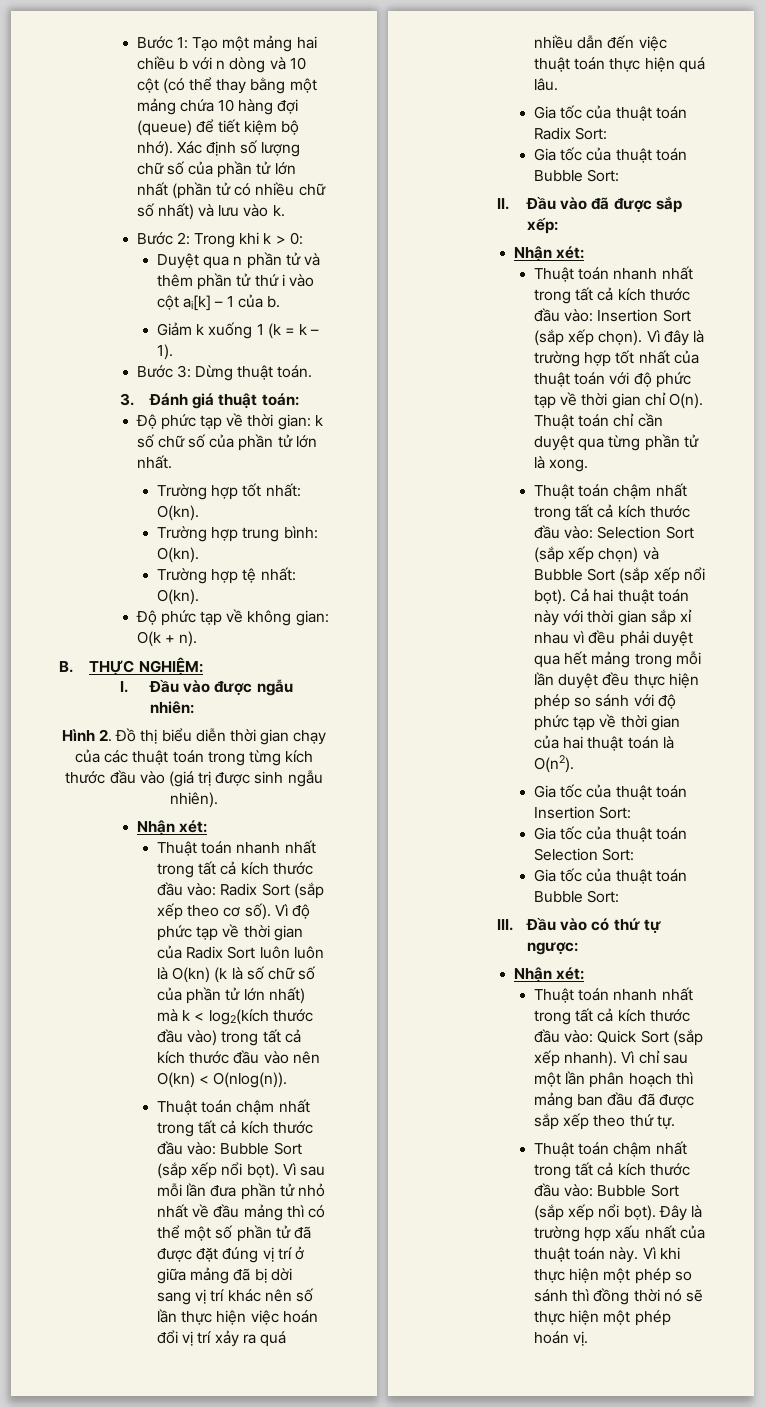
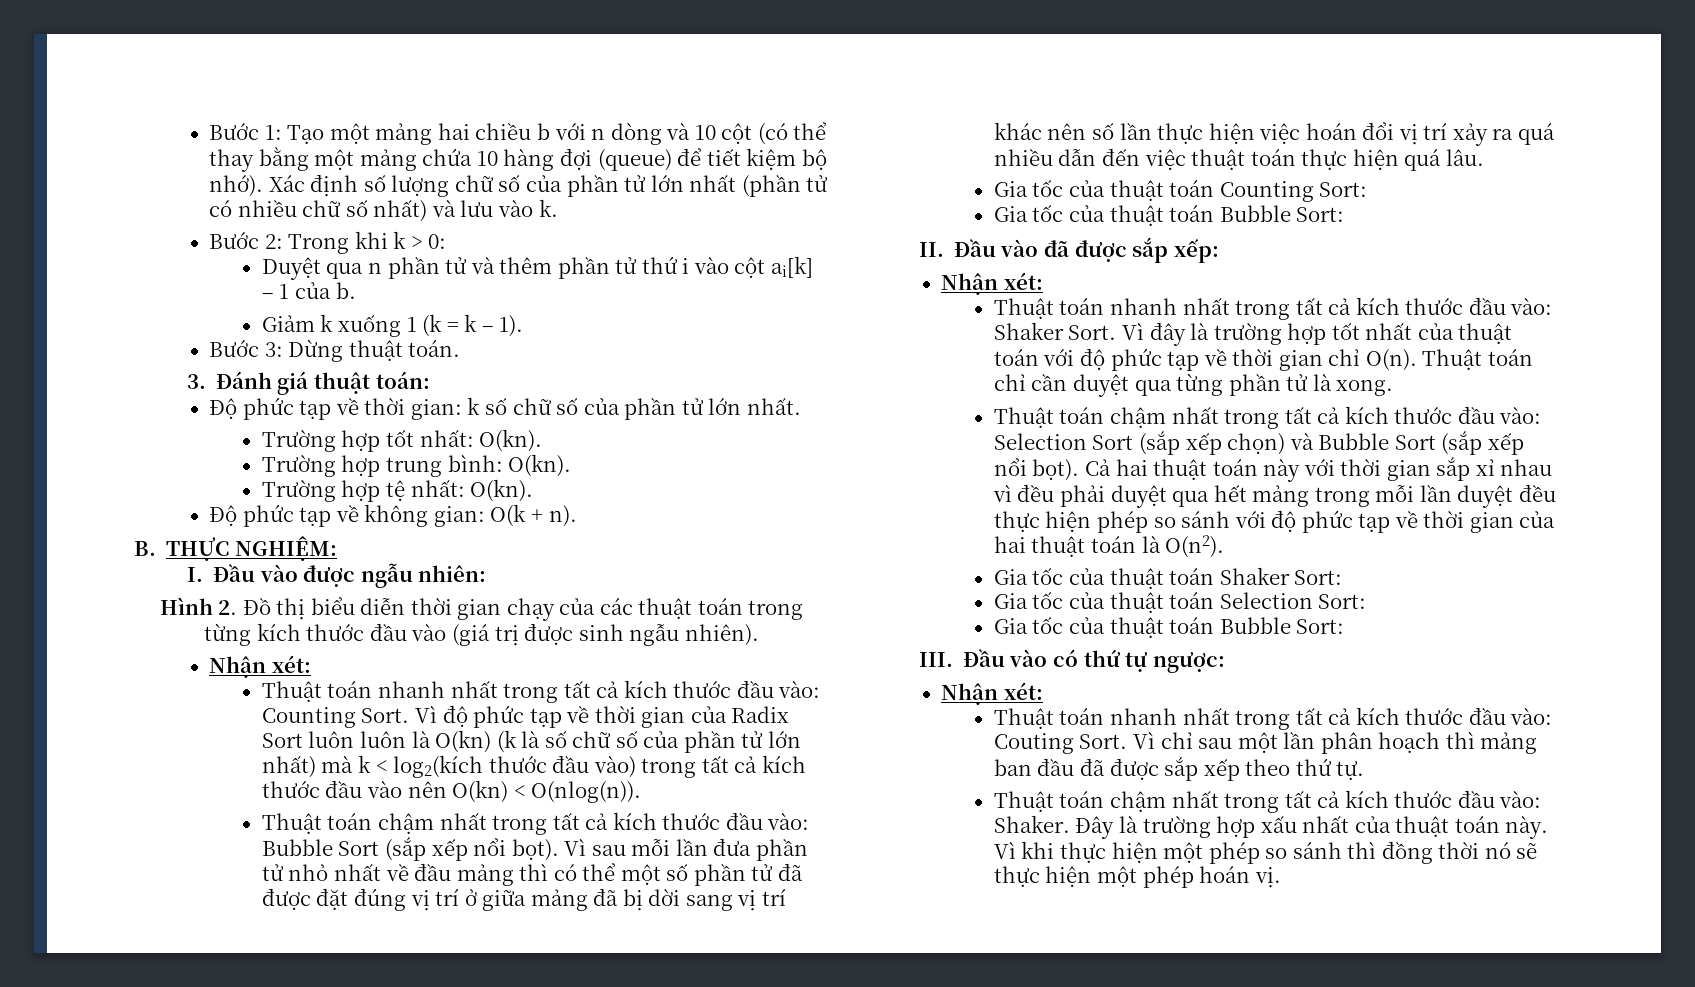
- Thuật toán nhanh nhất trong tất cả kích thước đầu vào: Radix Sort (sắp xếp theo cơ số).
+ Thuật toán nhanh nhất trong tất cả kích thước đầu vào: Counting Sort.
- Gia tốc của thuật toán Radix Sort:
+ Gia tốc của thuật toán Counting Sort:
- Thuật toán nhanh nhất trong tất cả kích thước đầu vào: Insertion Sort (sắp xếp chọn).
+ Thuật toán nhanh nhất trong tất cả kích thước đầu vào: Shaker Sort.
- Gia tốc của thuật toán Insertion Sort:
+ Gia tốc của thuật toán Shaker Sort:
- Thuật toán nhanh nhất trong tất cả kích thước đầu vào: Quick Sort (sắp xếp nhanh).
+ Thuật toán nhanh nhất trong tất cả kích thước đầu vào: Couting Sort.
  Vì chỉ sau một lần phân hoạch thì mảng ban đầu đã được sắp xếp theo thứ tự.
- Thuật toán chậm nhất trong tất cả kích thước đầu vào: Bubble Sort (sắp xếp nổi bọt).
+ Thuật toán chậm nhất trong tất cả kích thước đầu vào: Shaker.

